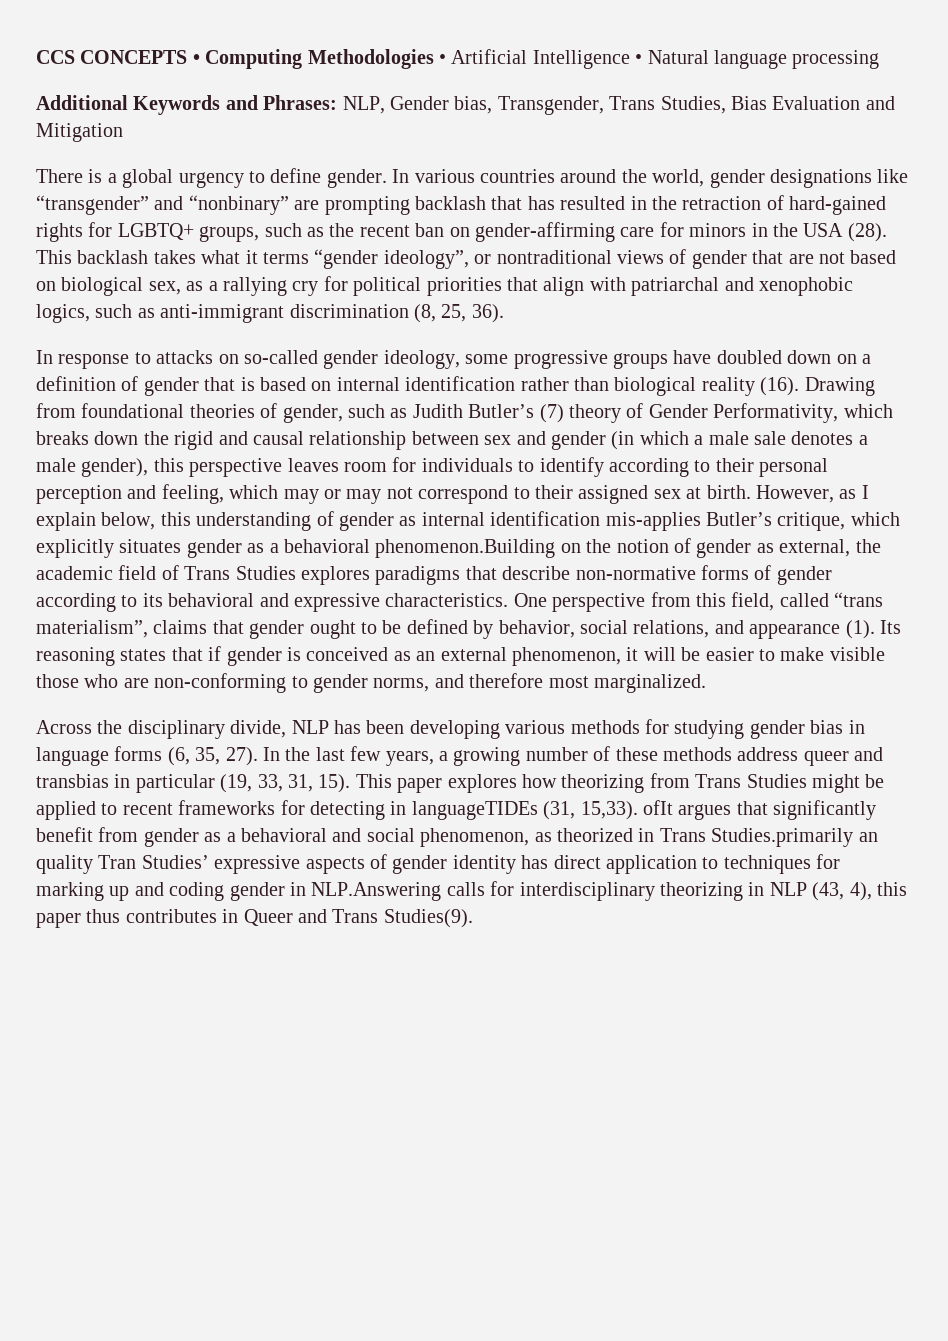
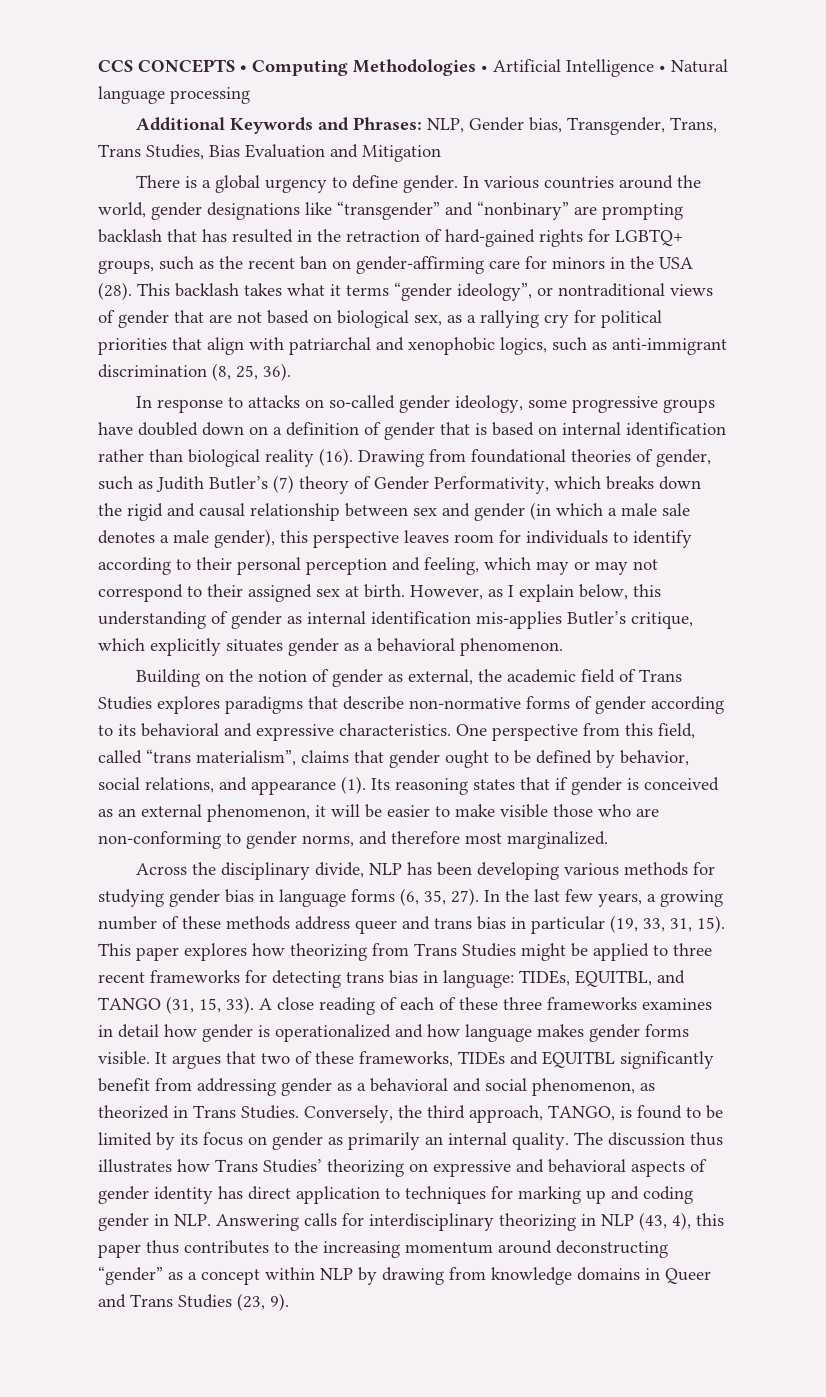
- Additional Keywords and Phrases: NLP, Gender bias, Transgender, Trans Studies, Bias Evaluation and Mitigation
+ Additional Keywords and Phrases: NLP, Gender bias, Transgender, Trans, Trans Studies, Bias Evaluation and Mitigation
- However, as I explain below, this understanding of gender as internal identification mis-applies Butler’s critique, which explicitly situates gender as a behavioral phenomenon.Building on the notion of gender as external, the academic field of Trans Studies explores paradigms that describe non-normative forms of gender according to its behavioral and expressive characteristics.
+ However, as I explain below, this understanding of gender as internal identification mis-applies Butler’s critique, which explicitly situates gender as a behavioral phenomenon.
+ Building on the notion of gender as external, the academic field of Trans Studies explores paradigms that describe non-normative forms of gender according to its behavioral and expressive characteristics.
- In the last few years, a growing number of these methods address queer and transbias in particular (19, 33, 31, 15).
+ In the last few years, a growing number of these methods address queer and trans bias in particular (19, 33, 31, 15).
- This paper explores how theorizing from Trans Studies might be applied to recent frameworks for detecting in languageTIDEs (31, 15,33). ofIt argues that significantly benefit from gender as a behavioral and social phenomenon, as theorized in Trans Studies.primarily an quality Tran Studies’ expressive aspects of gender identity has direct application to techniques for marking up and coding gender in NLP.Answering calls for interdisciplinary theorizing in NLP (43, 4), this paper thus contributes in Queer and Trans Studies(9).
+ This paper explores how theorizing from Trans Studies might be applied to three recent frameworks for detecting trans bias in language: TIDEs, EQUITBL, and TANGO (31, 15, 33). A close reading of each of these three frameworks examines in detail how gender is operationalized and how language makes gender forms visible. It argues that two of these frameworks, TIDEs and EQUITBL significantly benefit from addressing gender as a behavioral and social phenomenon, as theorized in Trans Studies. Conversely, the third approach, TANGO, is found to be limited by its focus on gender as primarily an internal quality. The discussion thus illustrates how Trans Studies’ theorizing on expressive and behavioral aspects of gender identity has direct application to techniques for marking up and coding gender in NLP. Answering calls for interdisciplinary theorizing in NLP (43, 4), this paper thus contributes to the increasing momentum around deconstructing “gender” as a concept within NLP by drawing from knowledge domains in Queer and Trans Studies (23, 9).

